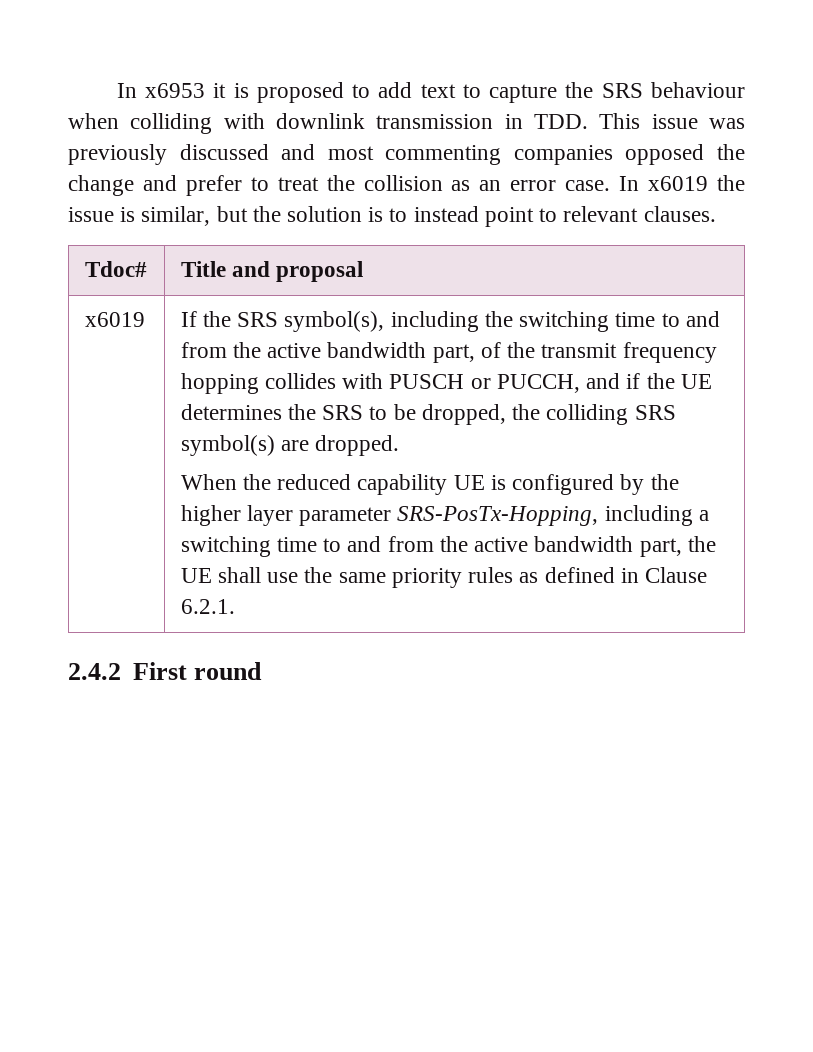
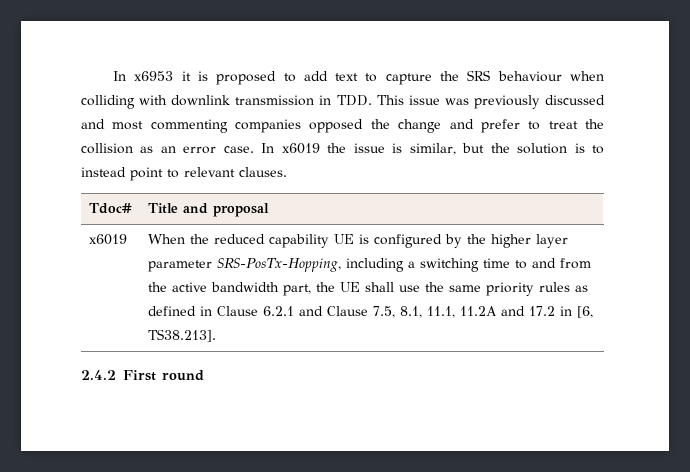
- If the SRS symbol(s), including the switching time to and from the active bandwidth part, of the transmit frequency hopping collides with PUSCH or PUCCH, and if the UE determines the SRS to be dropped, the colliding SRS symbol(s) are dropped.
- When the reduced capability UE is configured by the higher layer parameter SRS-PosTx-Hopping, including a switching time to and from the active bandwidth part, the UE shall use the same priority rules as defined in Clause 6.2.1.
+ When the reduced capability UE is configured by the higher layer parameter SRS-PosTx-Hopping, including a switching time to and from the active bandwidth part, the UE shall use the same priority rules as defined in Clause 6.2.1 and Clause 7.5, 8.1, 11.1, 11.2A and 17.2 in [6, TS38.213].

